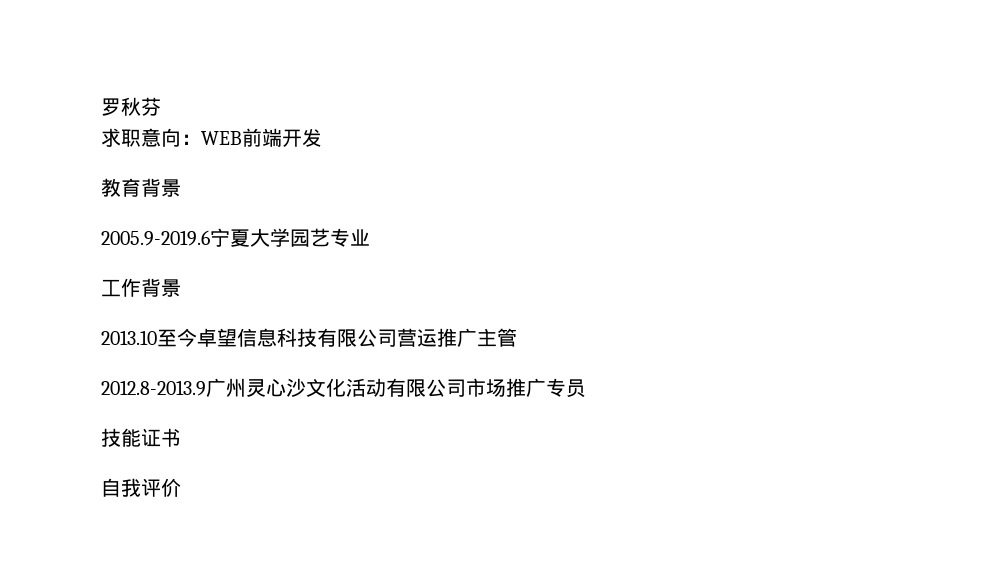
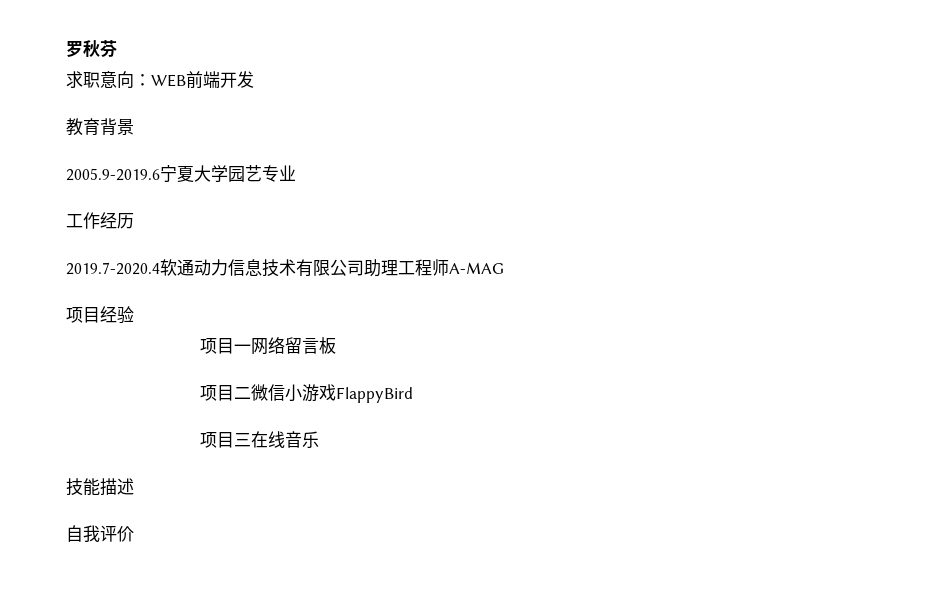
- 工作背景
- 2013.10至今卓望信息科技有限公司营运推广主管
- 2012.8-2013.9广州灵心沙文化活动有限公司市场推广专员
+ 工作经历
+ 2019.7-2020.4软通动力信息技术有限公司助理工程师A-MAG
+ 项目经验
+ 项目一网络留言板
+ 项目二微信小游戏FlappyBird
+ 项目三在线音乐
- 技能证书
+ 技能描述

